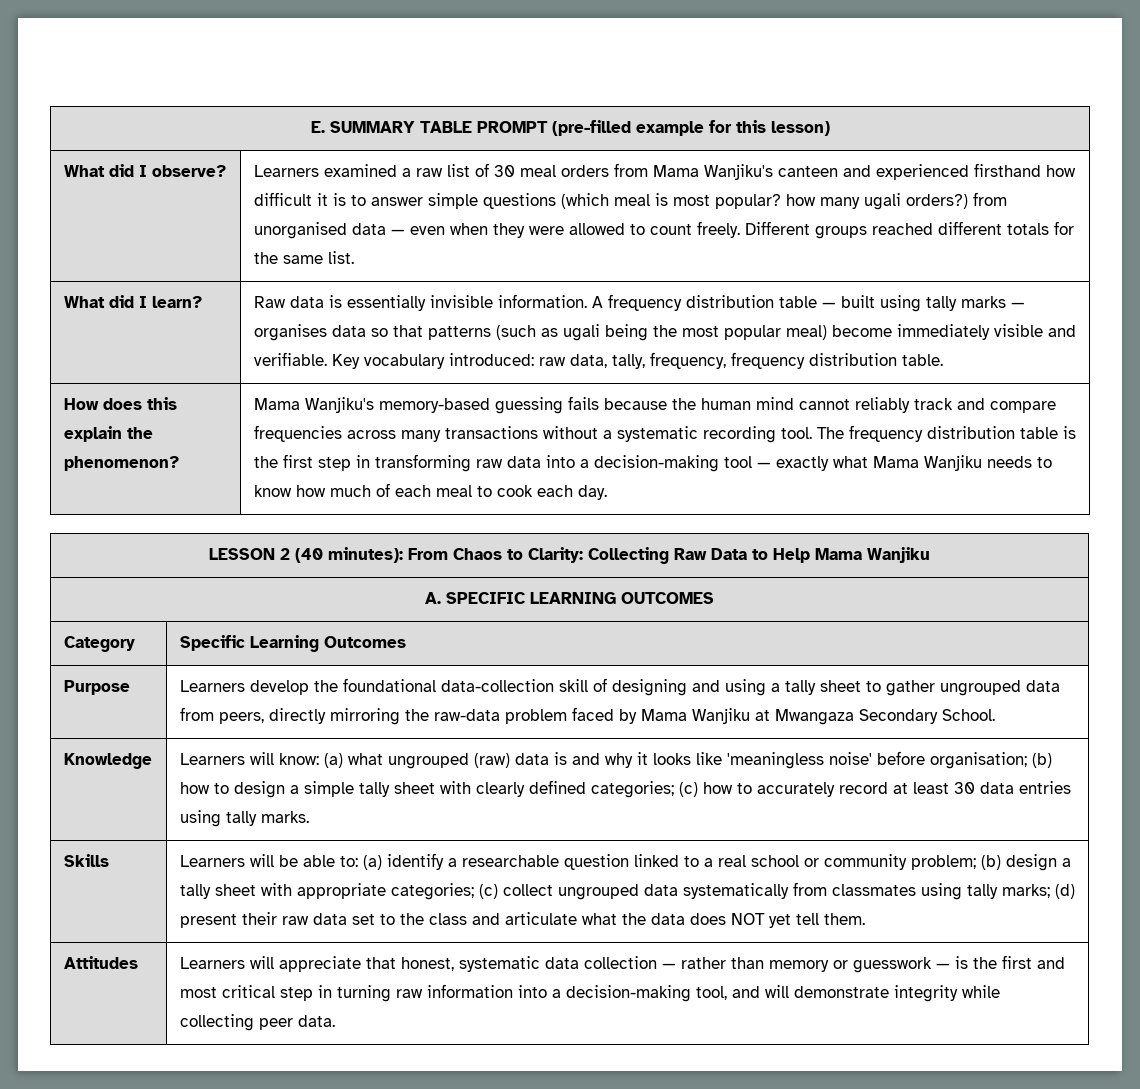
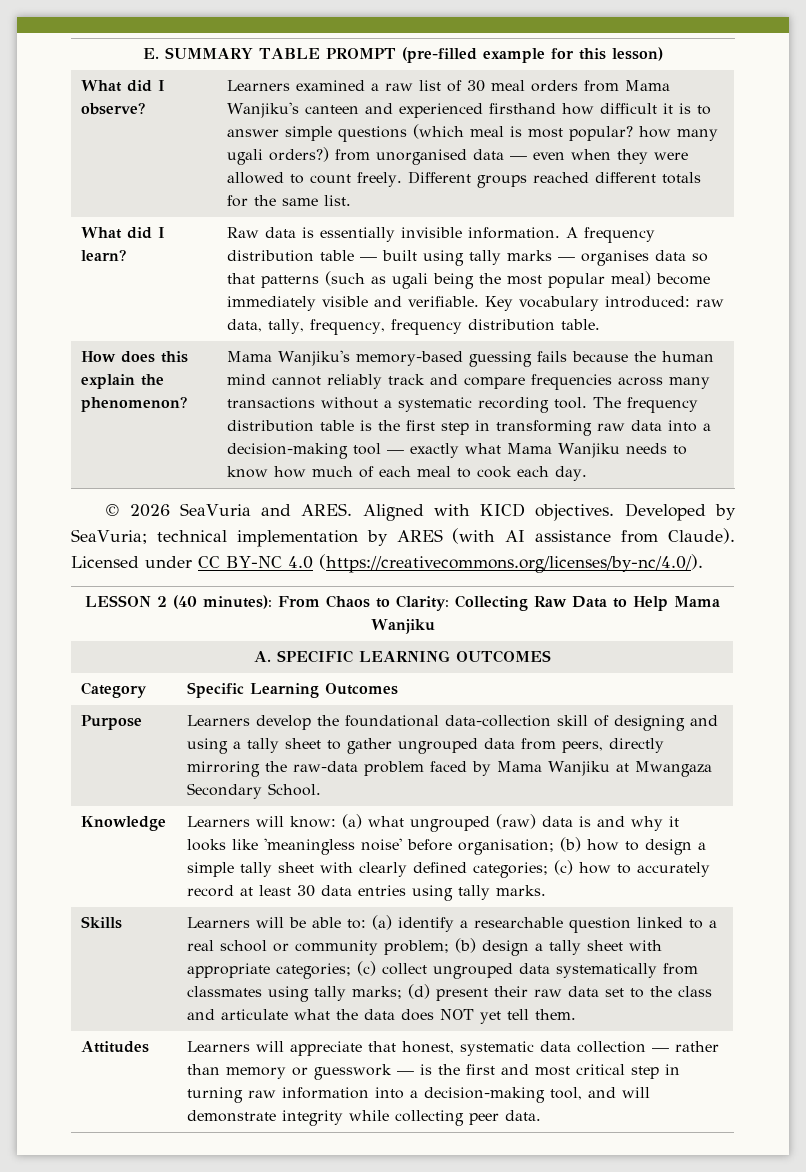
+ © 2026 SeaVuria and ARES. Aligned with KICD objectives. Developed by SeaVuria; technical implementation by ARES (with AI assistance from Claude). Licensed under CC BY-NC 4.0 (https://creativecommons.org/licenses/by-nc/4.0/).

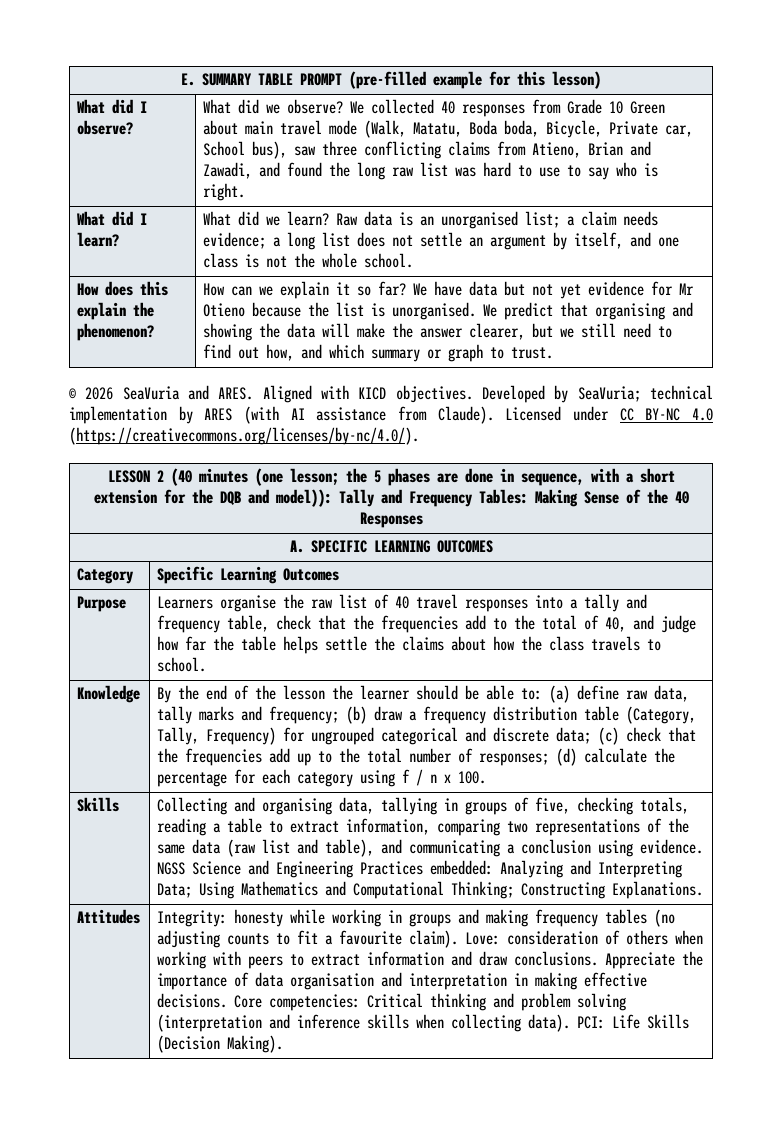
- Learners examined a raw list of 30 meal orders from Mama Wanjiku's canteen and experienced firsthand how difficult it is to answer simple questions (which meal is most popular? how many ugali orders?) from unorganised data — even when they were allowed to count freely. Different groups reached different totals for the same list.
- What did I learn? | Raw data is essentially invisible information. A frequency distribution table — built using tally marks — organises data so that patterns (such as ugali being the most popular meal) become immediately visible and verifiable. Key vocabulary introduced: raw data, tally, frequency, frequency distribution table.
+ What did we observe? We collected 40 responses from Grade 10 Green about main travel mode (Walk, Matatu, Boda boda, Bicycle, Private car, School bus), saw three conflicting claims from Atieno, Brian and Zawadi, and found the long raw list was hard to use to say who is right.
+ What did I learn? | What did we learn? Raw data is an unorganised list; a claim needs evidence; a long list does not settle an argument by itself, and one class is not the whole school.
- Mama Wanjiku's memory-based guessing fails because the human mind cannot reliably track and compare frequencies across many transactions without a systematic recording tool. The frequency distribution table is the first step in transforming raw data into a decision-making tool — exactly what Mama Wanjiku needs to know how much of each meal to cook each day.
+ How can we explain it so far? We have data but not yet evidence for Mr Otieno because the list is unorganised. We predict that organising and showing the data will make the answer clearer, but we still need to find out how, and which summary or graph to trust.
- LESSON 2 (40 minutes): From Chaos to Clarity: Collecting Raw Data to Help Mama Wanjiku
+ LESSON 2 (40 minutes (one lesson; the 5 phases are done in sequence, with a short extension for the DQB and model)): Tally and Frequency Tables: Making Sense of the 40 Responses
- Learners develop the foundational data-collection skill of designing and using a tally sheet to gather ungrouped data from peers, directly mirroring the raw-data problem faced by Mama Wanjiku at Mwangaza Secondary School.
- Knowledge | Learners will know: (a) what ungrouped (raw) data is and why it looks like 'meaningless noise' before organisation; (b) how to design a simple tally sheet with clearly defined categories; (c) how to accurately record at least 30 data entries using tally marks.
- Skills | Learners will be able to: (a) identify a researchable question linked to a real school or community problem; (b) design a tally sheet with appropriate categories; (c) collect ungrouped data systematically from classmates using tally marks; (d) present their raw data set to the class and articulate what the data does NOT yet tell them.
- Attitudes | Learners will appreciate that honest, systematic data collection — rather than memory or guesswork — is the first and most critical step in turning raw information into a decision-making tool, and will demonstrate integrity while collecting peer data.
+ Learners organise the raw list of 40 travel responses into a tally and frequency table, check that the frequencies add to the total of 40, and judge how far the table helps settle the claims about how the class travels to school.
+ Knowledge | By the end of the lesson the learner should be able to: (a) define raw data, tally marks and frequency; (b) draw a frequency distribution table (Category, Tally, Frequency) for ungrouped categorical and discrete data; (c) check that the frequencies add up to the total number of responses; (d) calculate the percentage for each category using f / n x 100.
+ Skills | Collecting and organising data, tallying in groups of five, checking totals, reading a table to extract information, comparing two representations of the same data (raw list and table), and communicating a conclusion using evidence. NGSS Science and Engineering Practices embedded: Analyzing and Interpreting Data; Using Mathematics and Computational Thinking; Constructing Explanations.
+ Attitudes | Integrity: honesty while working in groups and making frequency tables (no adjusting counts to fit a favourite claim). Love: consideration of others when working with peers to extract information and draw conclusions. Appreciate the importance of data organisation and interpretation in making effective decisions. Core competencies: Critical thinking and problem solving (interpretation and inference skills when collecting data). PCI: Life Skills (Decision Making).

